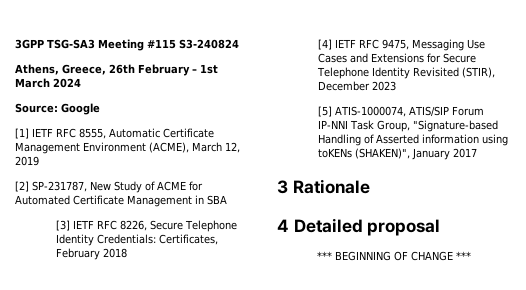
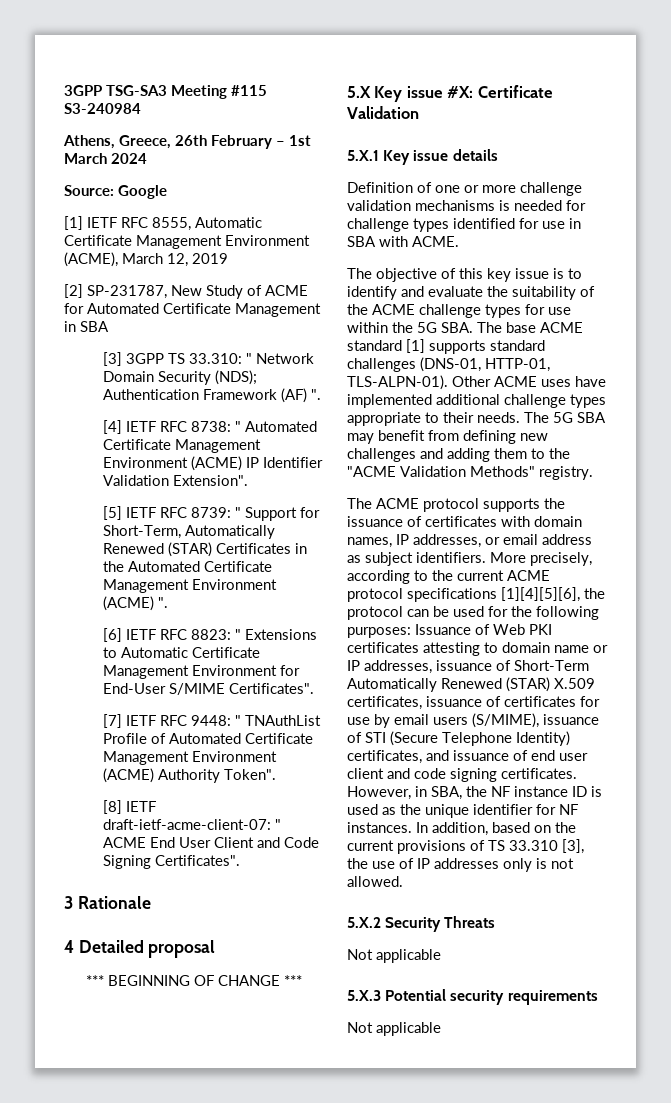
- 3GPP TSG-SA3 Meeting #115 S3-240824
+ 3GPP TSG-SA3 Meeting #115 S3-240984
- [3] IETF RFC 8226, Secure Telephone Identity Credentials: Certificates, February 2018
- [4] IETF RFC 9475, Messaging Use Cases and Extensions for Secure Telephone Identity Revisited (STIR), December 2023
- [5] ATIS-1000074, ATIS/SIP Forum IP-NNI Task Group, "Signature-based Handling of Asserted information using toKENs (SHAKEN)", January 2017
+ [3] 3GPP TS 33.310: " Network Domain Security (NDS); Authentication Framework (AF) ".
+ [4] IETF RFC 8738: " Automated Certificate Management Environment (ACME) IP Identifier Validation Extension".
+ [5] IETF RFC 8739: " Support for Short-Term, Automatically Renewed (STAR) Certificates in the Automated Certificate Management Environment (ACME) ".
+ [6] IETF RFC 8823: " Extensions to Automatic Certificate Management Environment for End-User S/MIME Certificates".
+ [7] IETF RFC 9448: " TNAuthList Profile of Automated Certificate Management Environment (ACME) Authority Token".
+ [8] IETF draft-ietf-acme-client-07: " ACME End User Client and Code Signing Certificates".
+ 5.X Key issue #X: Certificate Validation
+ 5.X.1 Key issue details
+ Definition of one or more challenge validation mechanisms is needed for challenge types identified for use in SBA with ACME.
+ The objective of this key issue is to identify and evaluate the suitability of the ACME challenge types for use within the 5G SBA. The base ACME standard [1] supports standard challenges (DNS-01, HTTP-01, TLS-ALPN-01). Other ACME uses have implemented additional challenge types appropriate to their needs. The 5G SBA may benefit from defining new challenges and adding them to the "ACME Validation Methods" registry.
+ The ACME protocol supports the issuance of certificates with domain names, IP addresses, or email address as subject identifiers. More precisely, according to the current ACME protocol specifications [1][4][5][6], the protocol can be used for the following purposes: Issuance of Web PKI certificates attesting to domain name or IP addresses, issuance of Short-Term Automatically Renewed (STAR) X.509 certificates, issuance of certificates for use by email users (S/MIME), issuance of STI (Secure Telephone Identity) certificates, and issuance of end user client and code signing certificates. However, in SBA, the NF instance ID is used as the unique identifier for NF instances. In addition, based on the current provisions of TS 33.310 [3], the use of IP addresses only is not allowed.
+ 5.X.2 Security Threats
+ Not applicable
+ 5.X.3 Potential security requirements
+ Not applicable

